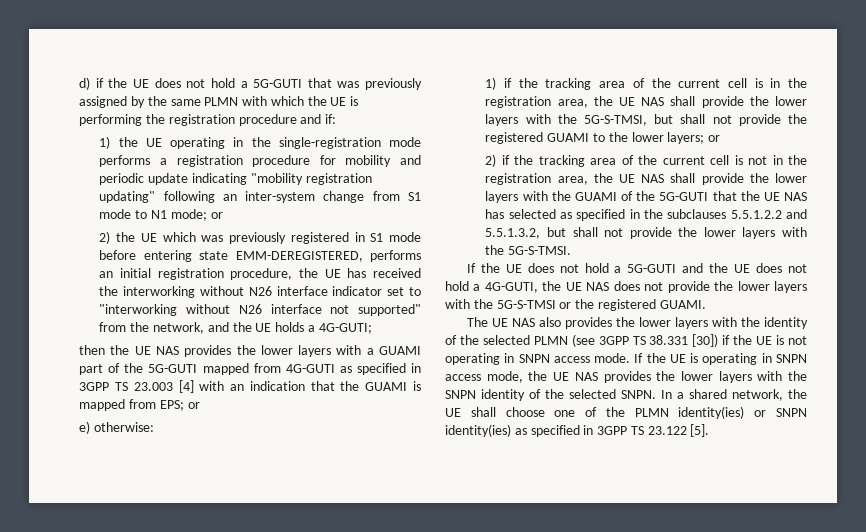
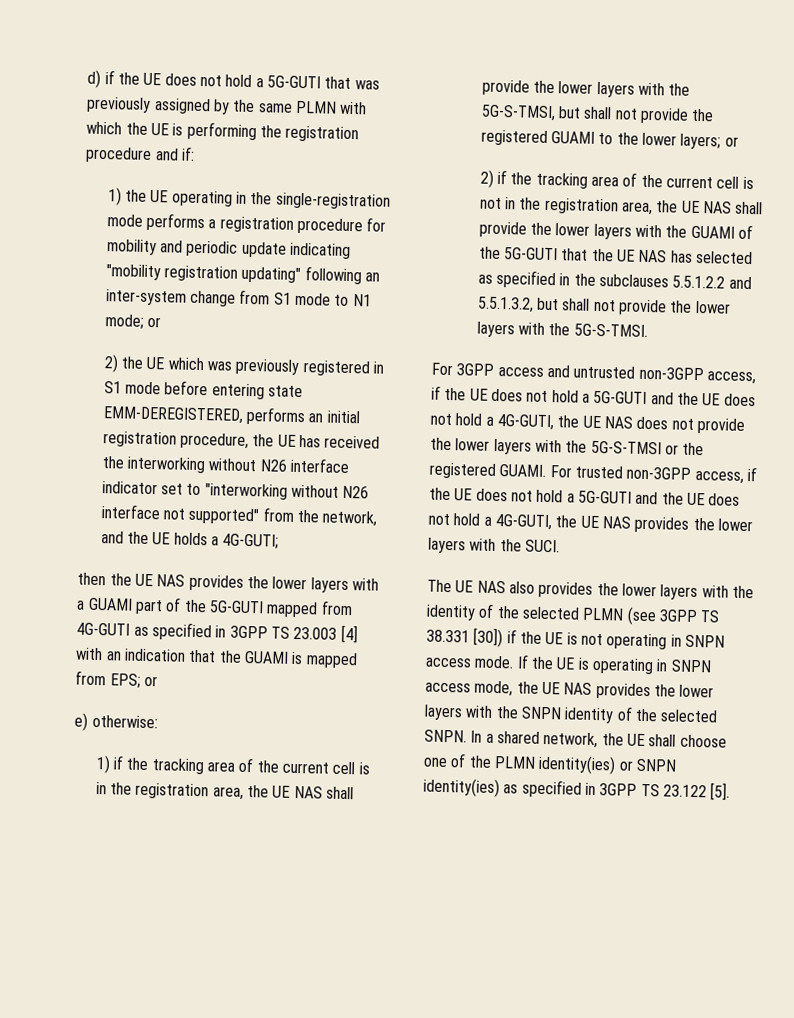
- If the UE does not hold a 5G-GUTI and the UE does not hold a 4G-GUTI, the UE NAS does not provide the lower layers with the 5G-S-TMSI or the registered GUAMI.
+ For 3GPP access and untrusted non-3GPP access, if the UE does not hold a 5G-GUTI and the UE does not hold a 4G-GUTI, the UE NAS does not provide the lower layers with the 5G-S-TMSI or the registered GUAMI. For trusted non-3GPP access, if the UE does not hold a 5G-GUTI and the UE does not hold a 4G-GUTI, the UE NAS provides the lower layers with the SUCI.

